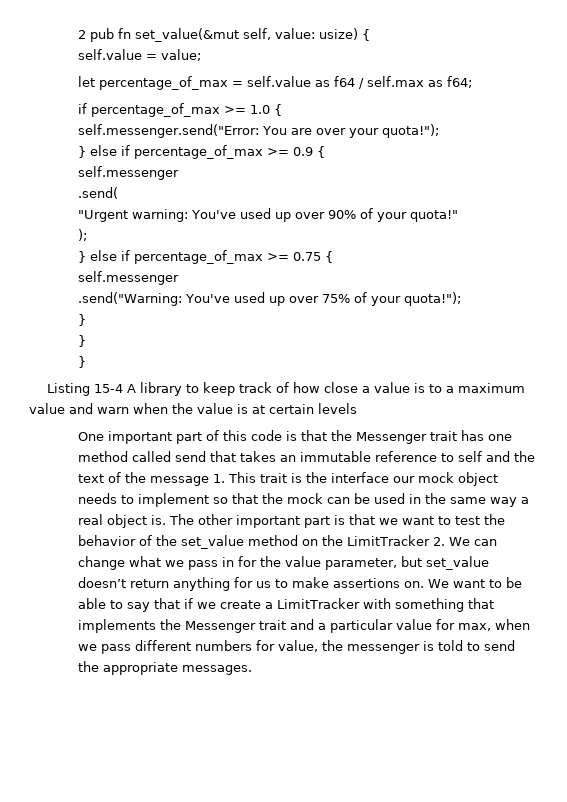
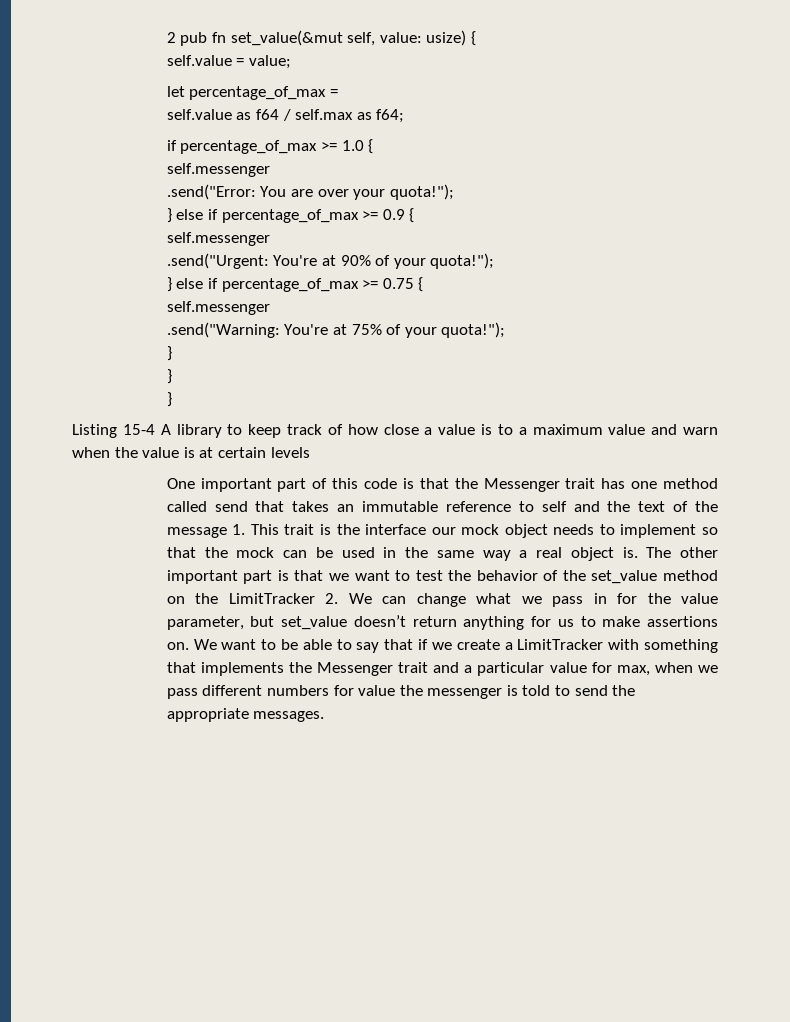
- let percentage_of_max = self.value as f64 / self.max as f64;
+ let percentage_of_max =
+ self.value as f64 / self.max as f64;
  if percentage_of_max >= 1.0 {
- self.messenger.send("Error: You are over your quota!");
+ self.messenger
+ .send("Error: You are over your quota!");
- .send(
- "Urgent warning: You've used up over 90% of your quota!"
- );
+ .send("Urgent: You're at 90% of your quota!");
- .send("Warning: You've used up over 75% of your quota!");
+ .send("Warning: You're at 75% of your quota!");
- We want to be able to say that if we create a LimitTracker with something that implements the Messenger trait and a particular value for max, when we pass different numbers for value, the messenger is told to send the appropriate messages.
+ We want to be able to say that if we create a LimitTracker with something that implements the Messenger trait and a particular value for max, when we pass different numbers for value the messenger is told to send the appropriate messages.

